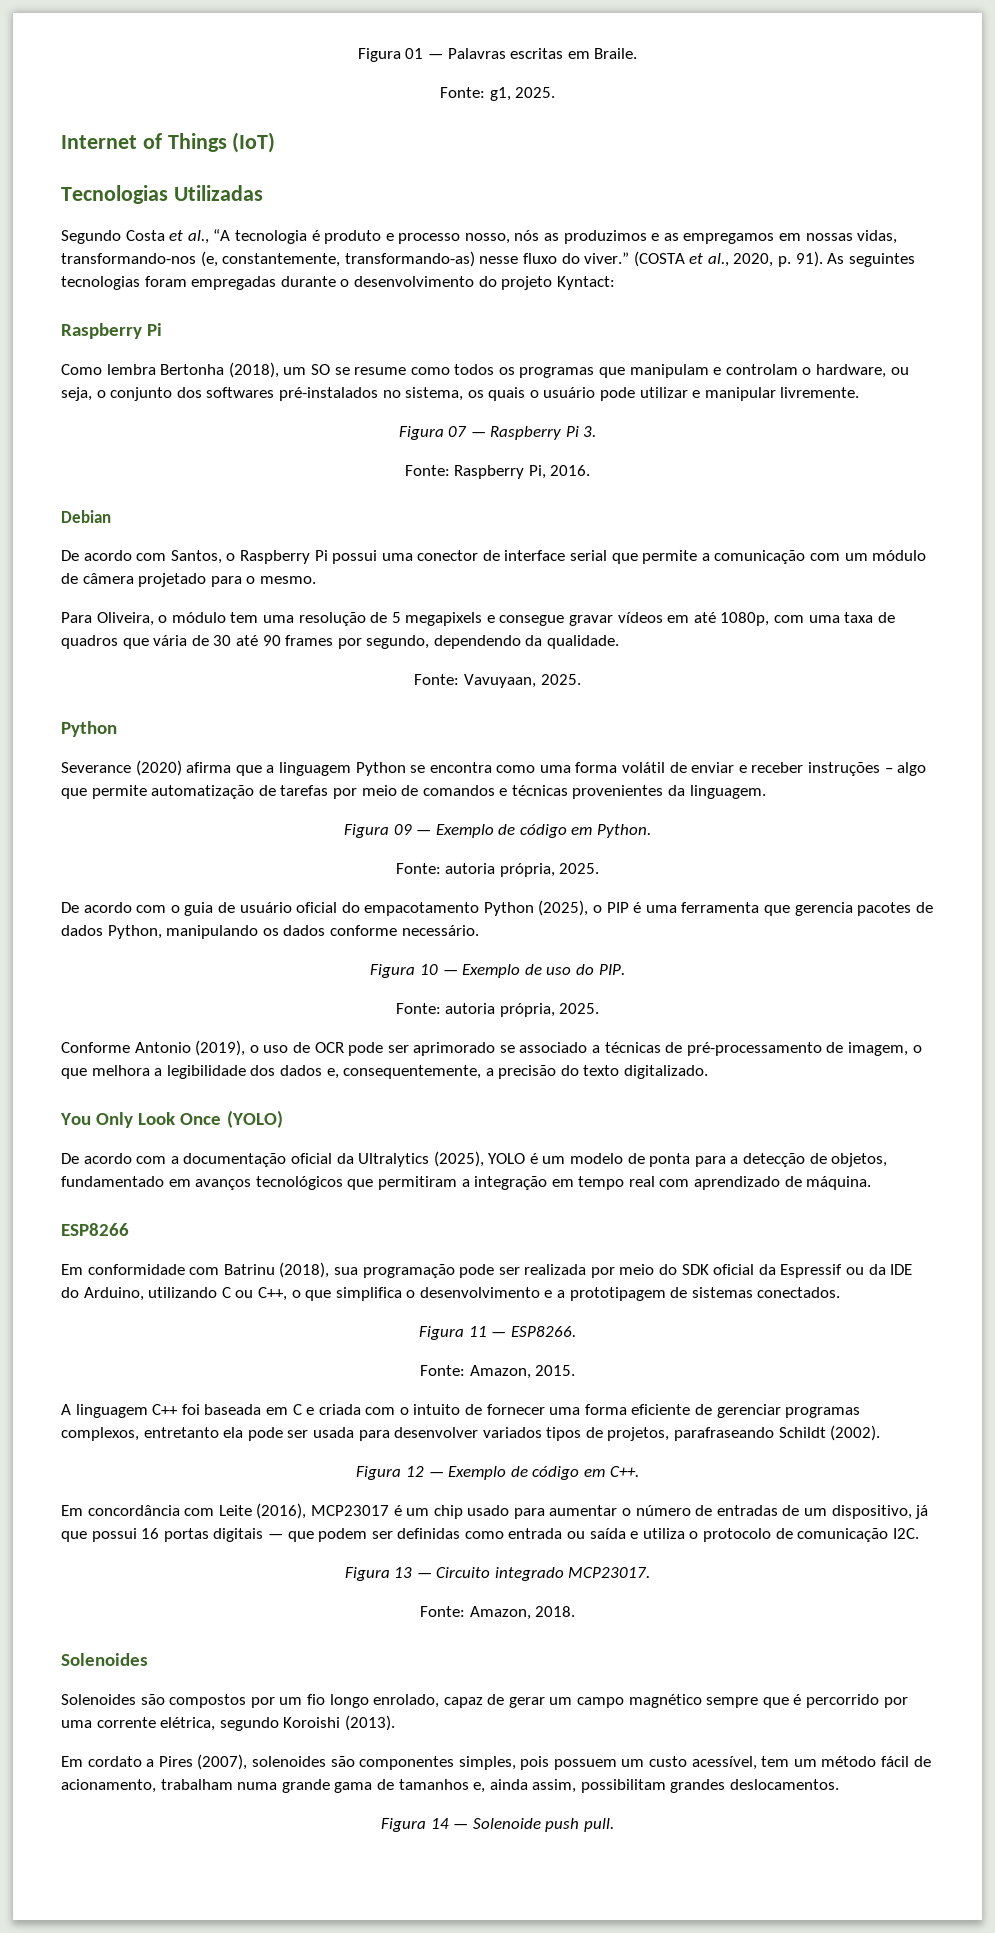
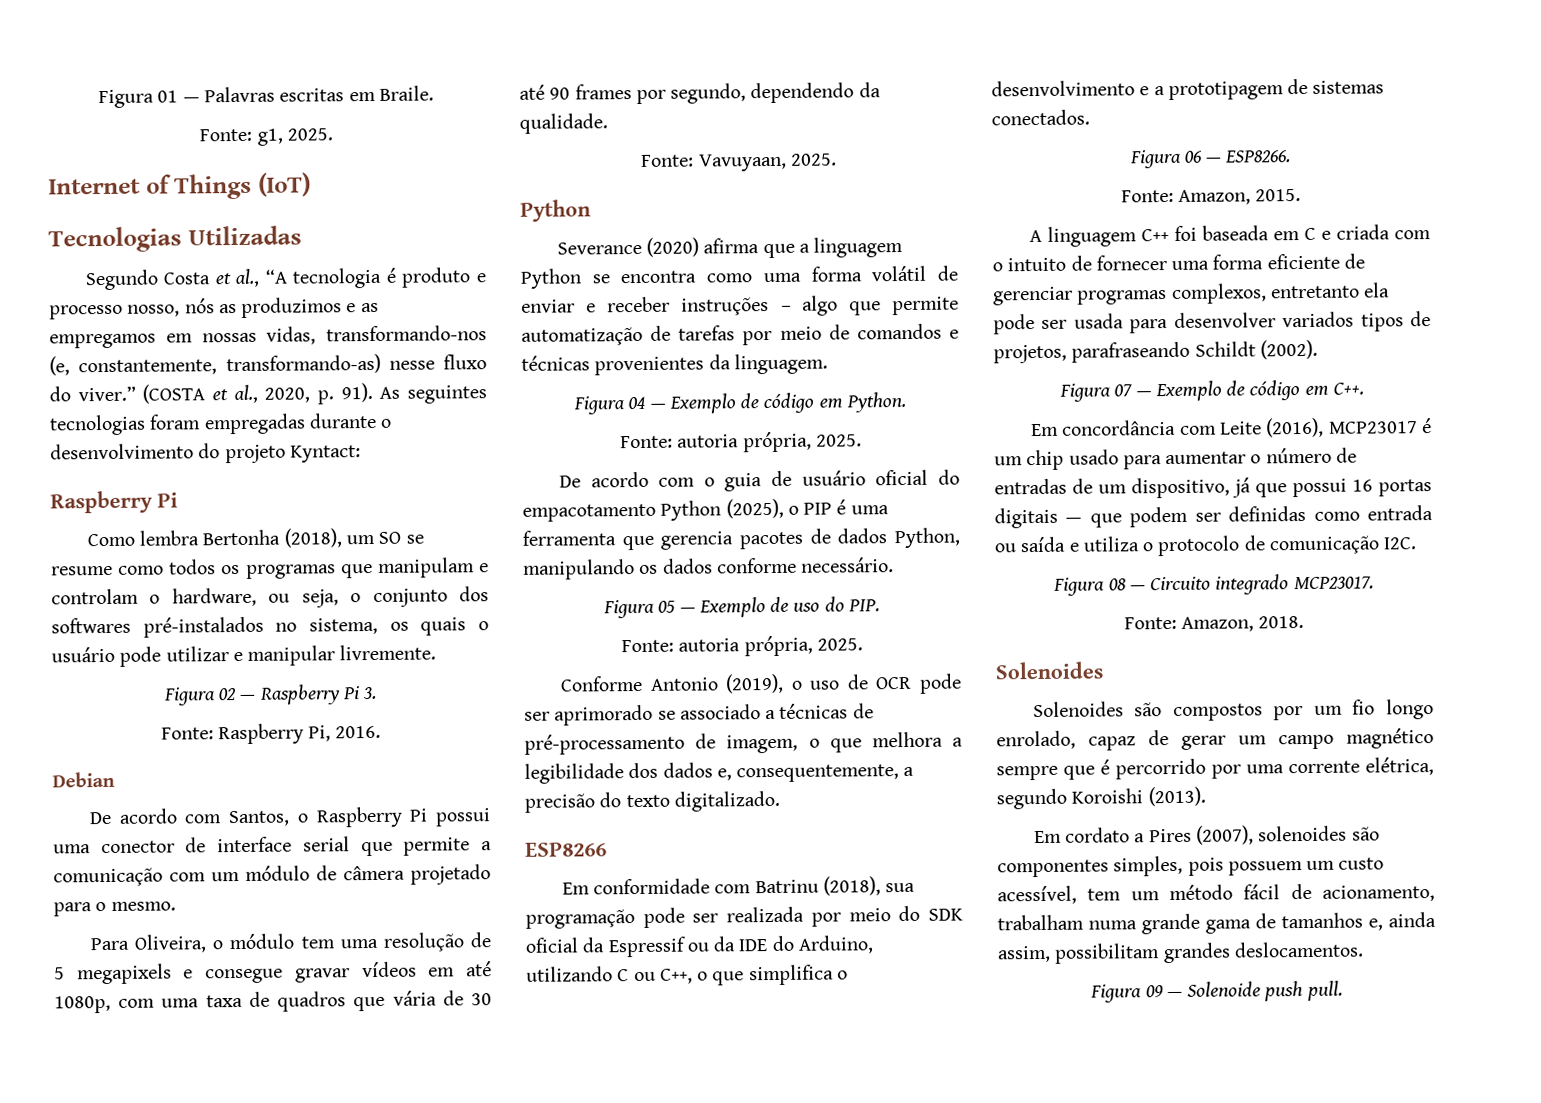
- Figura 07 — Raspberry Pi 3.
+ Figura 02 — Raspberry Pi 3.
- Figura 09 — Exemplo de código em Python.
+ Figura 04 — Exemplo de código em Python.
- Figura 10 — Exemplo de uso do PIP.
+ Figura 05 — Exemplo de uso do PIP.
- You Only Look Once (YOLO)
- De acordo com a documentação oficial da Ultralytics (2025), YOLO é um modelo de ponta para a detecção de objetos, fundamentado em avanços tecnológicos que permitiram a integração em tempo real com aprendizado de máquina.
- Figura 11 — ESP8266.
+ Figura 06 — ESP8266.
- Figura 12 — Exemplo de código em C++.
+ Figura 07 — Exemplo de código em C++.
- Figura 13 — Circuito integrado MCP23017.
+ Figura 08 — Circuito integrado MCP23017.
- Figura 14 — Solenoide push pull.
+ Figura 09 — Solenoide push pull.

